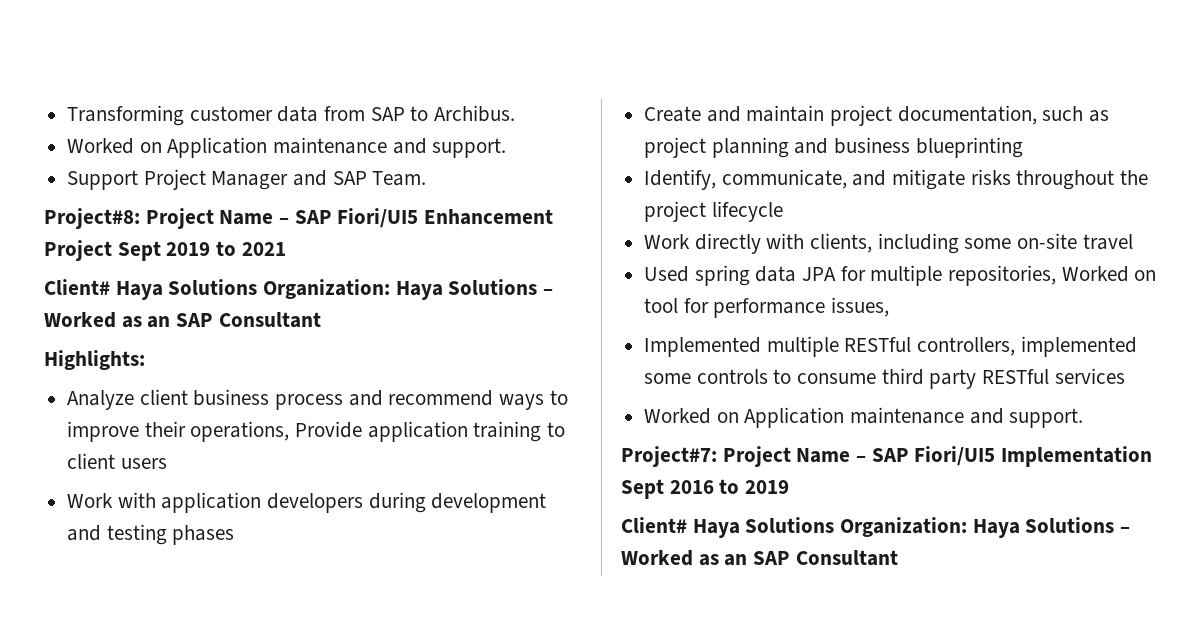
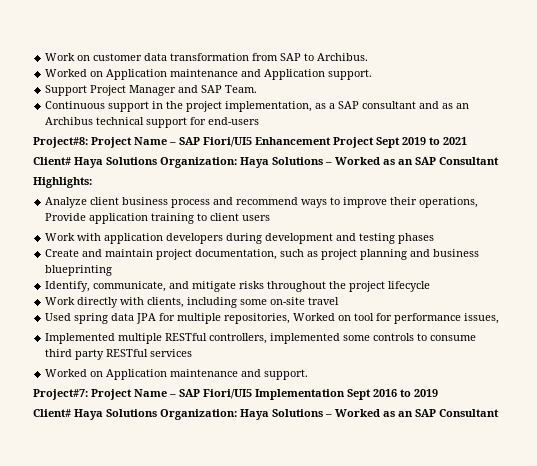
- Transforming customer data from SAP to Archibus.
- Worked on Application maintenance and support.
+ Work on customer data transformation from SAP to Archibus.
+ Worked on Application maintenance and Application support.
+ Continuous support in the project implementation, as a SAP consultant and as an Archibus technical support for end-users

